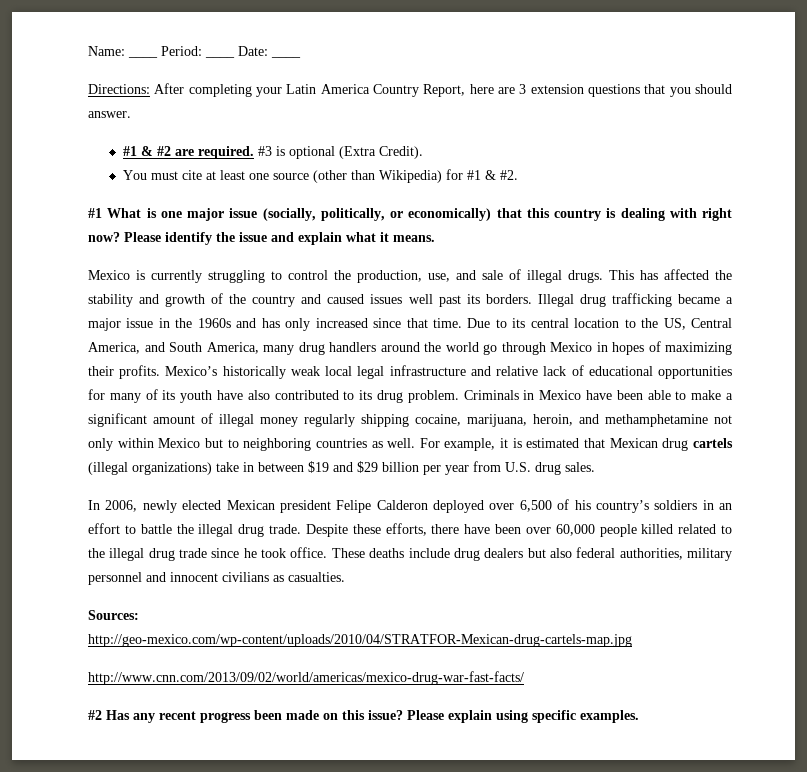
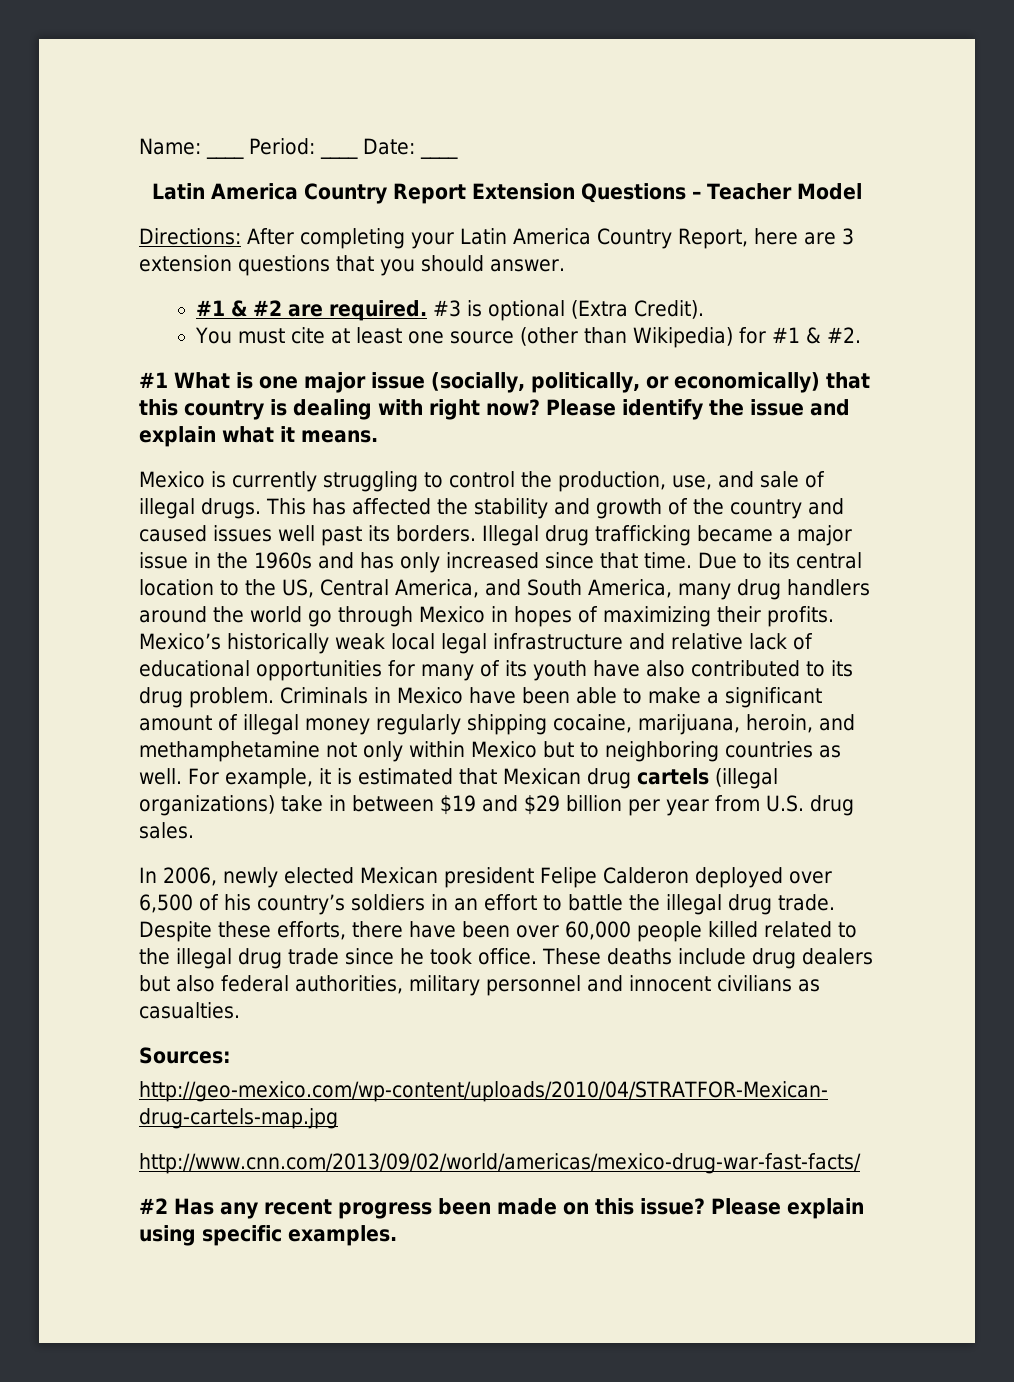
+ Latin America Country Report Extension Questions – Teacher Model

